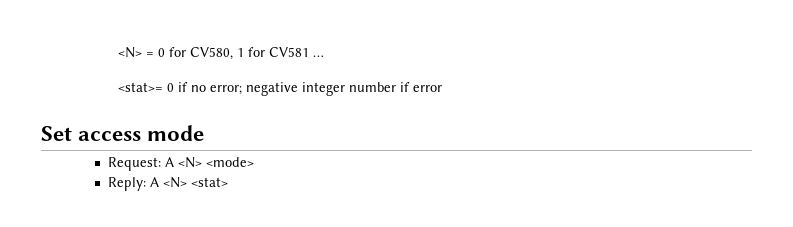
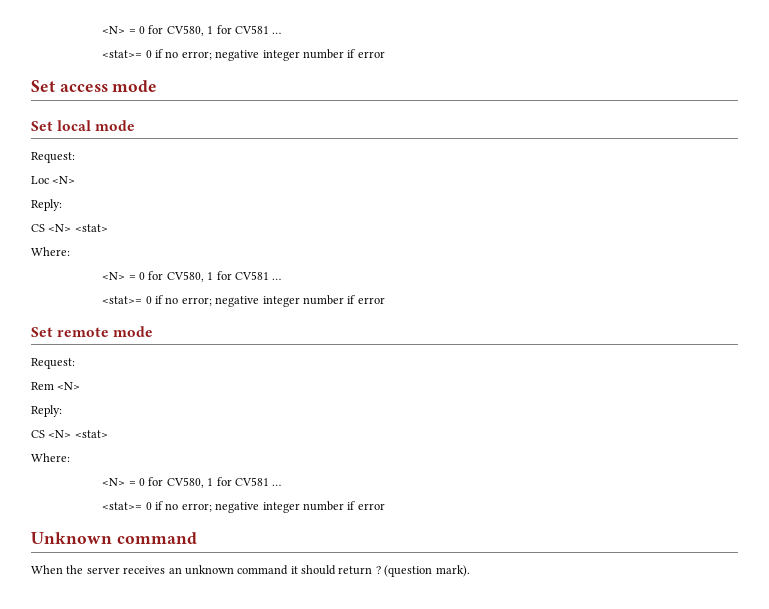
- Request: A <N> <mode>
- Reply: A <N> <stat>
+ Set local mode
+ Request:
+ Loc <N>
+ Reply:
+ CS <N> <stat>
+ Where:
+ <N> = 0 for CV580, 1 for CV581 …
+ <stat>= 0 if no error; negative integer number if error
+ Set remote mode
+ Request:
+ Rem <N>
+ Reply:
+ CS <N> <stat>
+ Where:
+ <N> = 0 for CV580, 1 for CV581 …
+ <stat>= 0 if no error; negative integer number if error
+ Unknown command
+ When the server receives an unknown command it should return ? (question mark).

